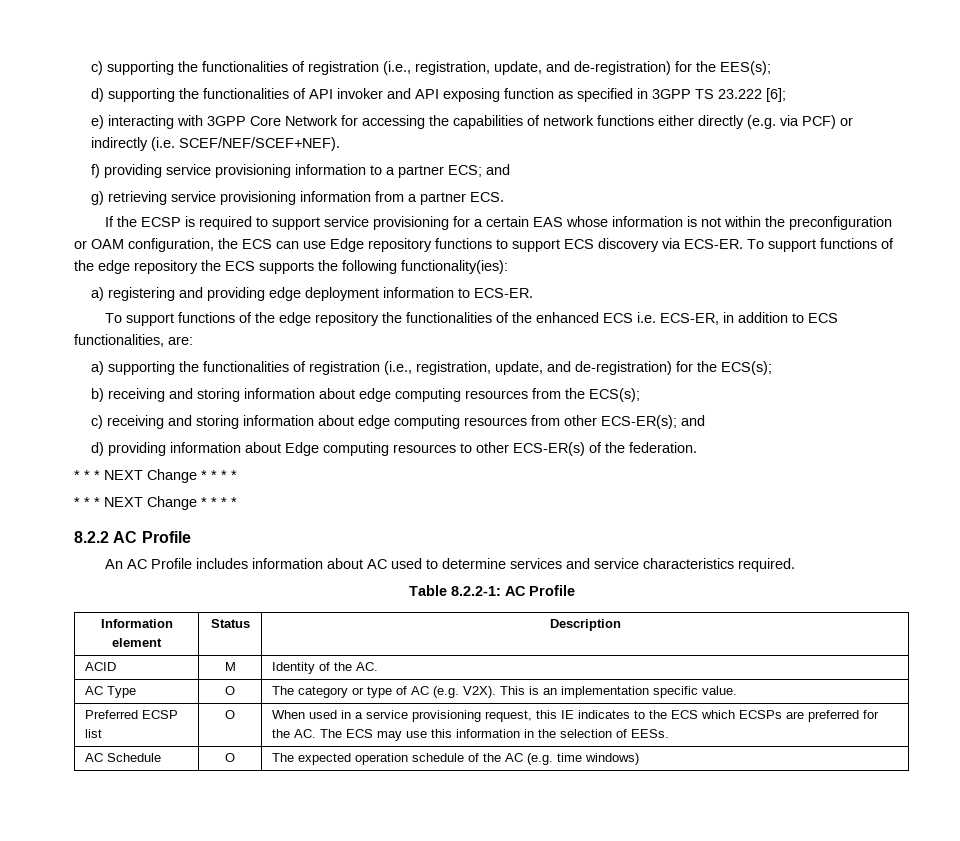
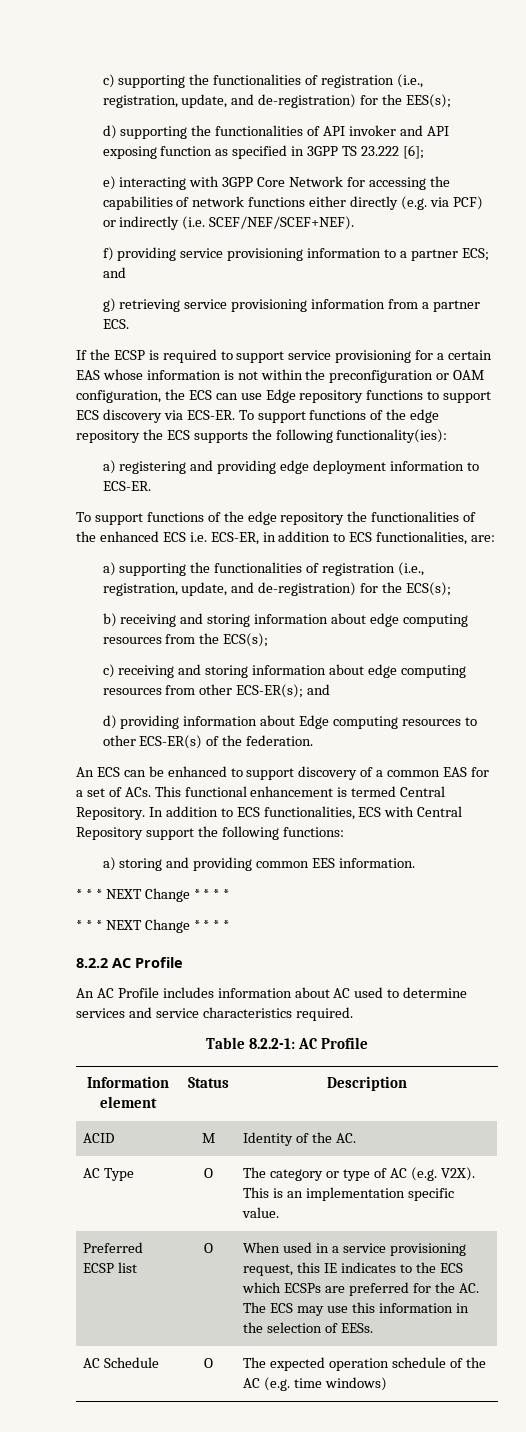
+ An ECS can be enhanced to support discovery of a common EAS for a set of ACs. This functional enhancement is termed Central Repository. In addition to ECS functionalities, ECS with Central Repository support the following functions:
+ a) storing and providing common EES information.

